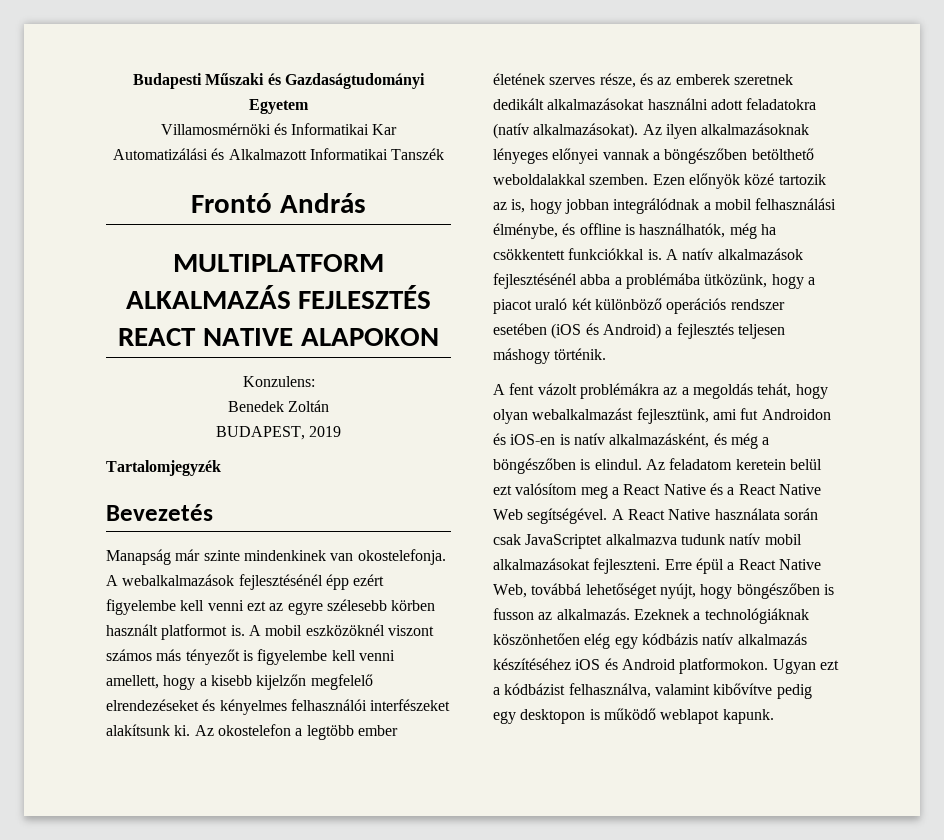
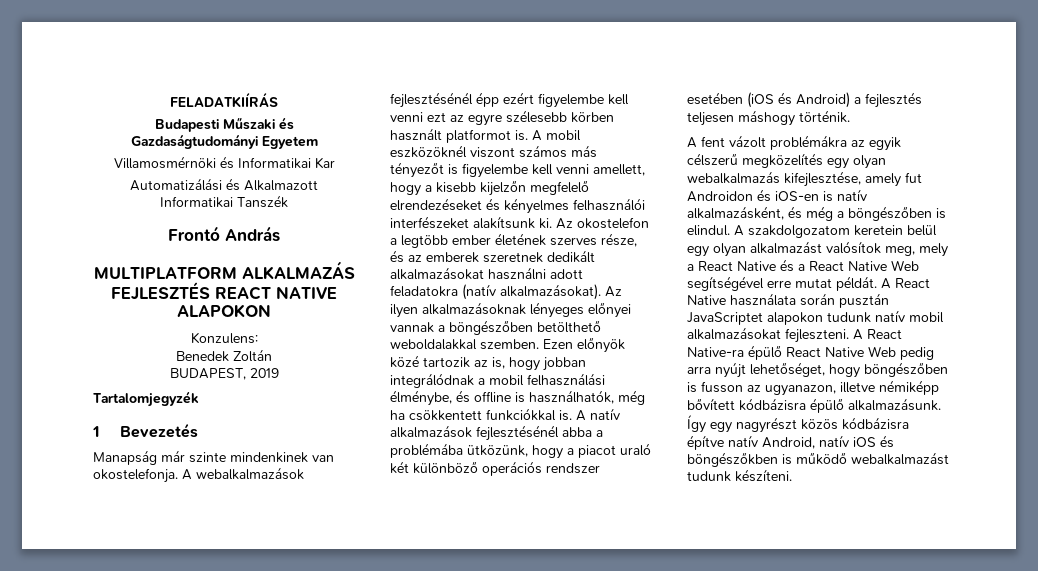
+ FELADATKIÍRÁS
- Bevezetés
+ 1 Bevezetés
- A fent vázolt problémákra az a megoldás tehát, hogy olyan webalkalmazást fejlesztünk, ami fut Androidon és iOS-en is natív alkalmazásként, és még a böngészőben is elindul.
+ A fent vázolt problémákra az egyik célszerű megközelítés egy olyan webalkalmazás kifejlesztése, amely fut Androidon és iOS-en is natív alkalmazásként, és még a böngészőben is elindul.
- Az feladatom keretein belül ezt valósítom meg a React Native és a React Native Web segítségével.
+ A szakdolgozatom keretein belül egy olyan alkalmazást valósítok meg, mely a React Native és a React Native Web segítségével erre mutat példát.
- A React Native használata során csak JavaScriptet alkalmazva tudunk natív mobil alkalmazásokat fejleszteni.
+ A React Native használata során pusztán JavaScriptet alapokon tudunk natív mobil alkalmazásokat fejleszteni.
- Erre épül a React Native Web, továbbá lehetőséget nyújt, hogy böngészőben is fusson az alkalmazás. Ezeknek a technológiáknak köszönhetően elég egy kódbázis natív alkalmazás készítéséhez iOS és Android platformokon. Ugyan ezt a kódbázist felhasználva, valamint kibővítve pedig egy desktopon is működő weblapot kapunk.
+ A React Native-ra épülő React Native Web pedig arra nyújt lehetőséget, hogy böngészőben is fusson az ugyanazon, illetve némiképp bővített kódbázisra épülő alkalmazásunk. Így egy nagyrészt közös kódbázisra építve natív Android, natív iOS és böngészőkben is működő webalkalmazást tudunk készíteni.

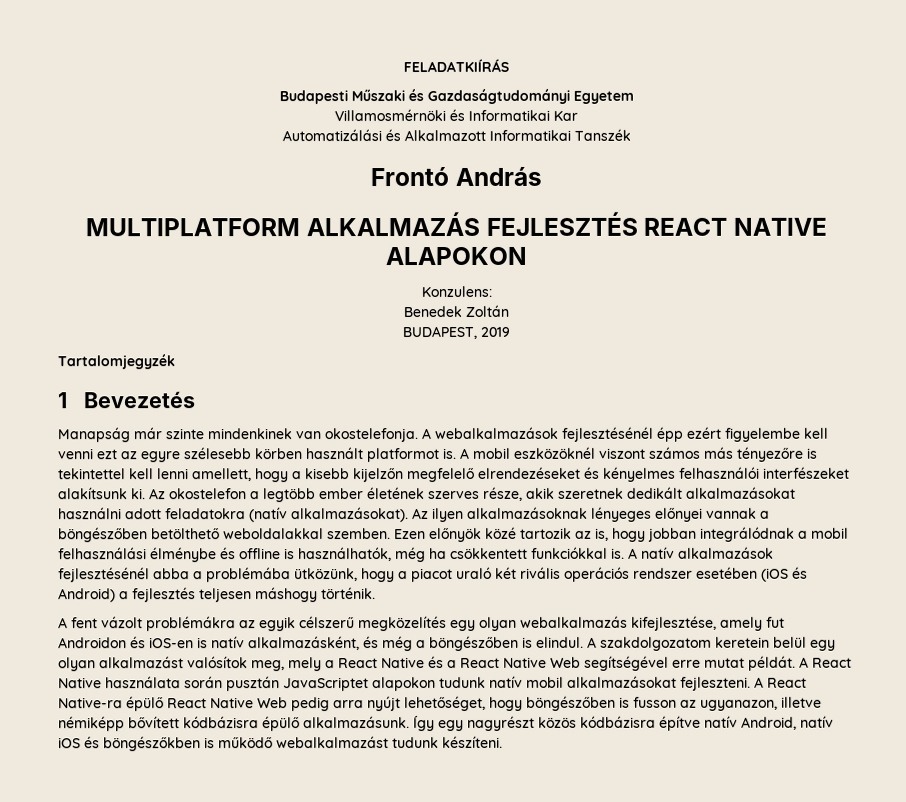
- A mobil eszközöknél viszont számos más tényezőt is figyelembe kell venni amellett, hogy a kisebb kijelzőn megfelelő elrendezéseket és kényelmes felhasználói interfészeket alakítsunk ki.
+ A mobil eszközöknél viszont számos más tényezőre is tekintettel kell lenni amellett, hogy a kisebb kijelzőn megfelelő elrendezéseket és kényelmes felhasználói interfészeket alakítsunk ki.
- Az okostelefon a legtöbb ember életének szerves része, és az emberek szeretnek dedikált alkalmazásokat használni adott feladatokra (natív alkalmazásokat).
+ Az okostelefon a legtöbb ember életének szerves része, akik szeretnek dedikált alkalmazásokat használni adott feladatokra (natív alkalmazásokat).
- Ezen előnyök közé tartozik az is, hogy jobban integrálódnak a mobil felhasználási élménybe, és offline is használhatók, még ha csökkentett funkciókkal is.
+ Ezen előnyök közé tartozik az is, hogy jobban integrálódnak a mobil felhasználási élménybe és offline is használhatók, még ha csökkentett funkciókkal is.
- A natív alkalmazások fejlesztésénél abba a problémába ütközünk, hogy a piacot uraló két különböző operációs rendszer esetében (iOS és Android) a fejlesztés teljesen máshogy történik.
+ A natív alkalmazások fejlesztésénél abba a problémába ütközünk, hogy a piacot uraló két rivális operációs rendszer esetében (iOS és Android) a fejlesztés teljesen máshogy történik.

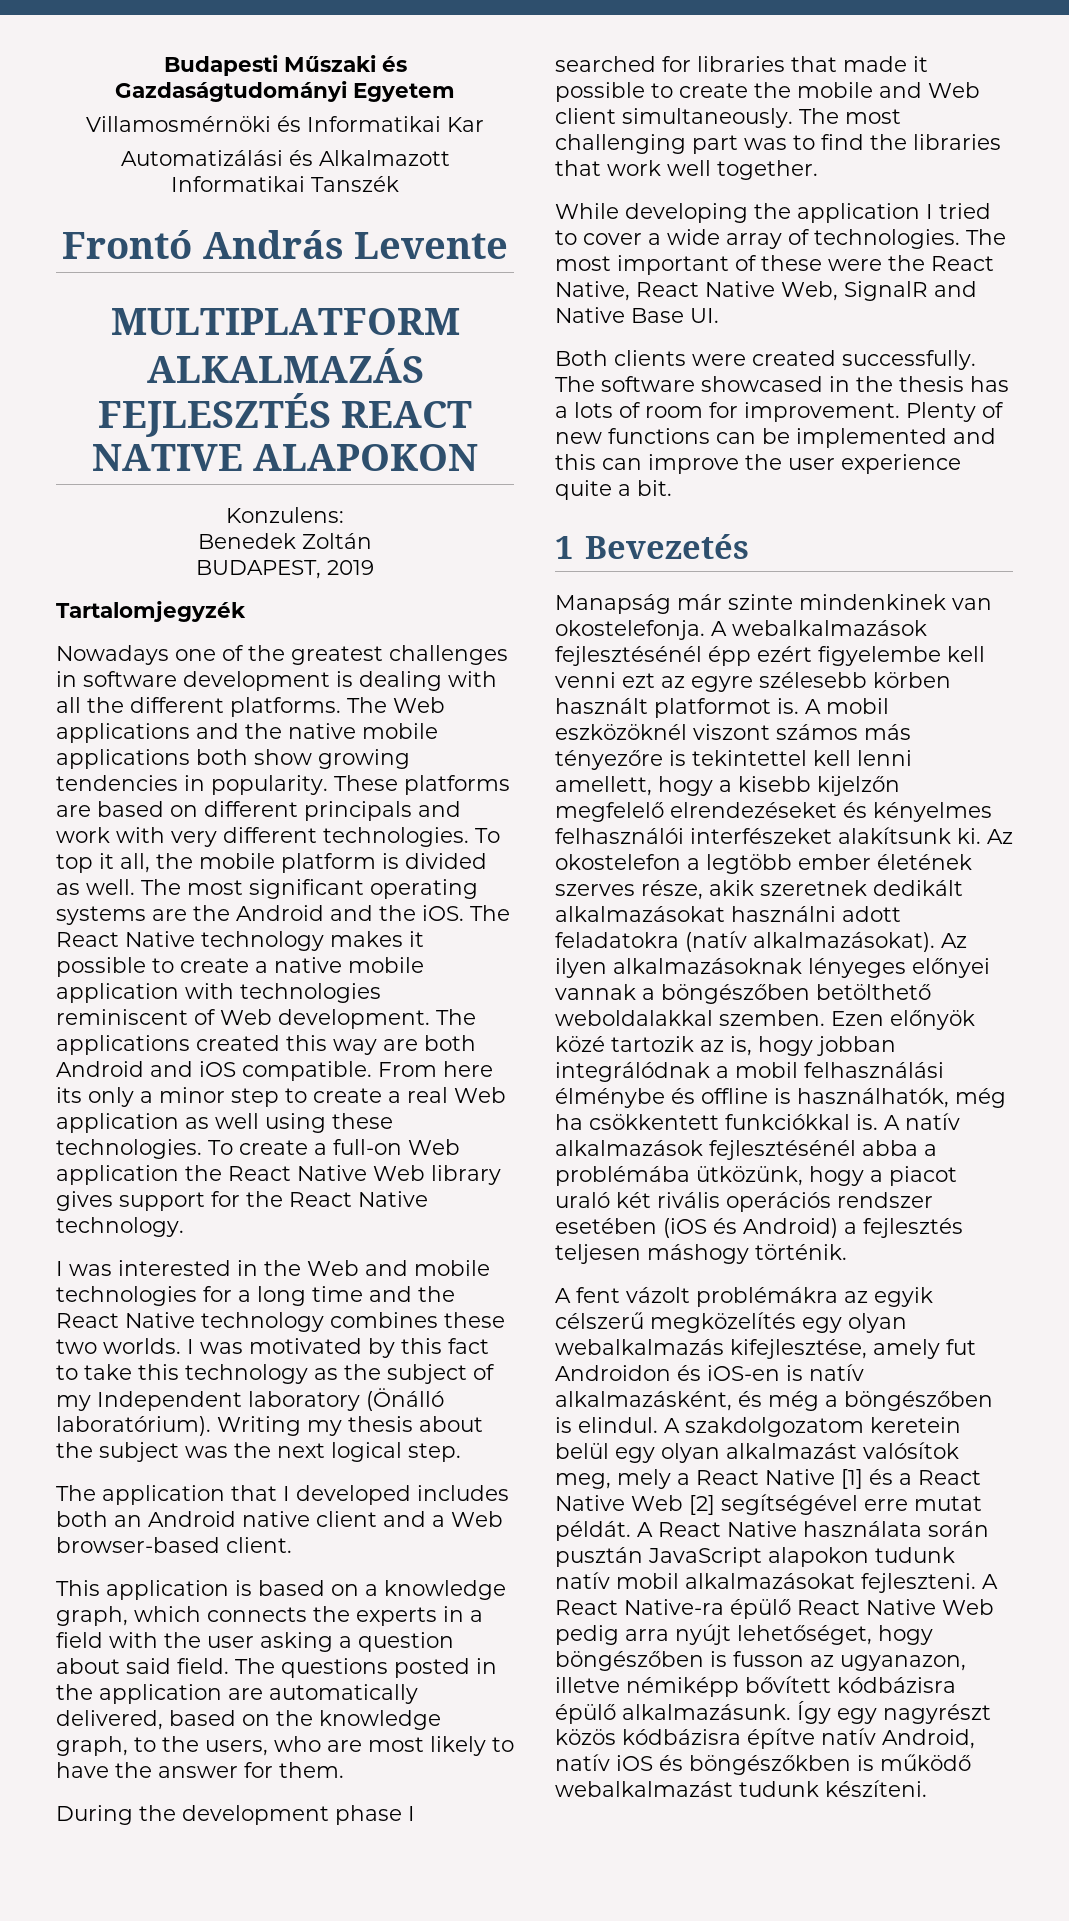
- FELADATKIÍRÁS
- Frontó András
+ Frontó András Levente
+ Nowadays one of the greatest challenges in software development is dealing with all the different platforms. The Web applications and the native mobile applications both show growing tendencies in popularity. These platforms are based on different principals and work with very different technologies. To top it all, the mobile platform is divided as well. The most significant operating systems are the Android and the iOS. The React Native technology makes it possible to create a native mobile application with technologies reminiscent of Web development. The applications created this way are both Android and iOS compatible. From here its only a minor step to create a real Web application as well using these technologies. To create a full-on Web application the React Native Web library gives support for the React Native technology.
+ I was interested in the Web and mobile technologies for a long time and the React Native technology combines these two worlds. I was motivated by this fact to take this technology as the subject of my Independent laboratory (Önálló laboratórium). Writing my thesis about the subject was the next logical step.
+ The application that I developed includes both an Android native client and a Web browser-based client.
+ This application is based on a knowledge graph, which connects the experts in a field with the user asking a question about said field. The questions posted in the application are automatically delivered, based on the knowledge graph, to the users, who are most likely to have the answer for them.
+ During the development phase I searched for libraries that made it possible to create the mobile and Web client simultaneously. The most challenging part was to find the libraries that work well together.
+ While developing the application I tried to cover a wide array of technologies. The most important of these were the React Native, React Native Web, SignalR and Native Base UI.
+ Both clients were created successfully. The software showcased in the thesis has a lots of room for improvement. Plenty of new functions can be implemented and this can improve the user experience quite a bit.
- A szakdolgozatom keretein belül egy olyan alkalmazást valósítok meg, mely a React Native és a React Native Web segítségével erre mutat példát.
+ A szakdolgozatom keretein belül egy olyan alkalmazást valósítok meg, mely a React Native [1] és a React Native Web [2] segítségével erre mutat példát.
- A React Native használata során pusztán JavaScriptet alapokon tudunk natív mobil alkalmazásokat fejleszteni.
+ A React Native használata során pusztán JavaScript alapokon tudunk natív mobil alkalmazásokat fejleszteni.

